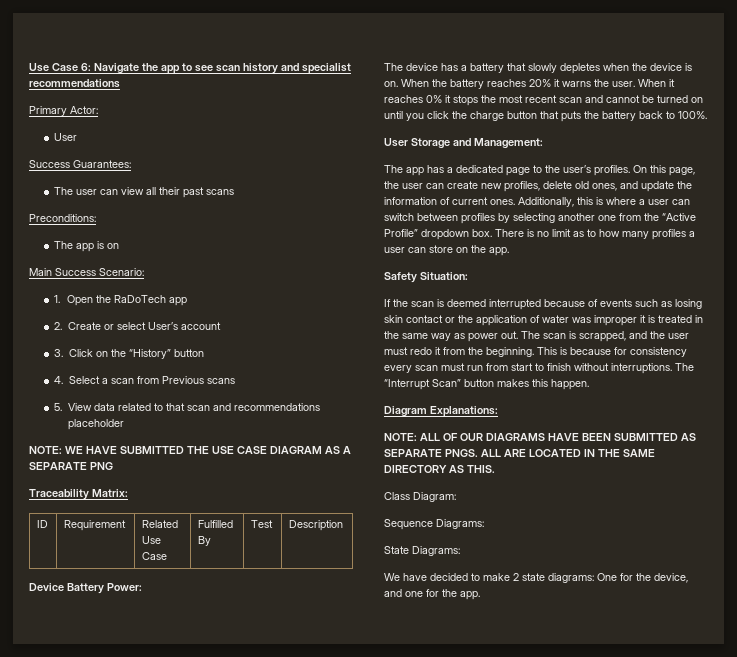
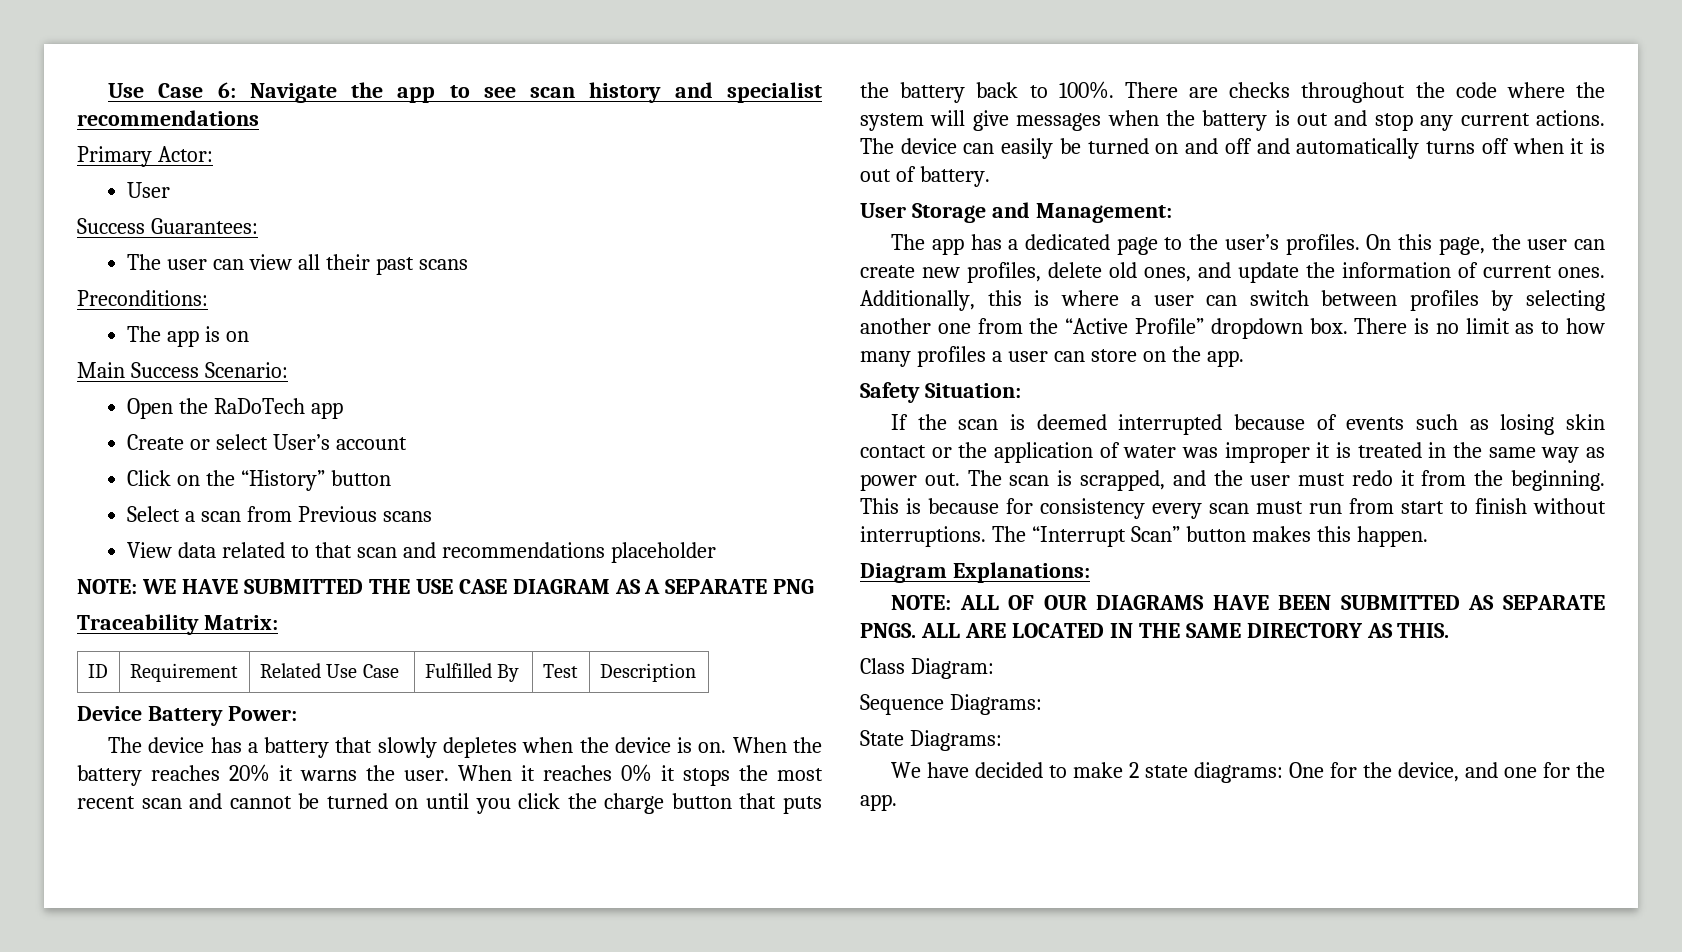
- 1. Open the RaDoTech app
+ Open the RaDoTech app
- 2. Create or select User’s account
+ Create or select User’s account
- 3. Click on the “History” button
+ Click on the “History” button
- 4. Select a scan from Previous scans
+ Select a scan from Previous scans
- 5. View data related to that scan and recommendations placeholder
+ View data related to that scan and recommendations placeholder
+ There are checks throughout the code where the system will give messages when the battery is out and stop any current actions. The device can easily be turned on and off and automatically turns off when it is out of battery.

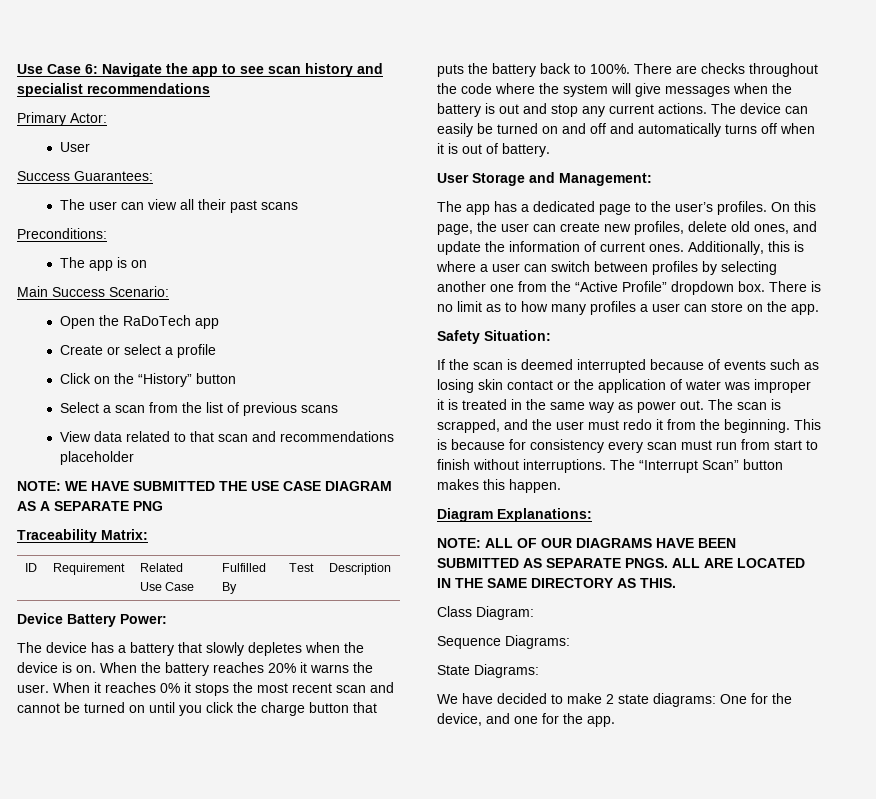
- Create or select User’s account
+ Create or select a profile
- Select a scan from Previous scans
+ Select a scan from the list of previous scans

